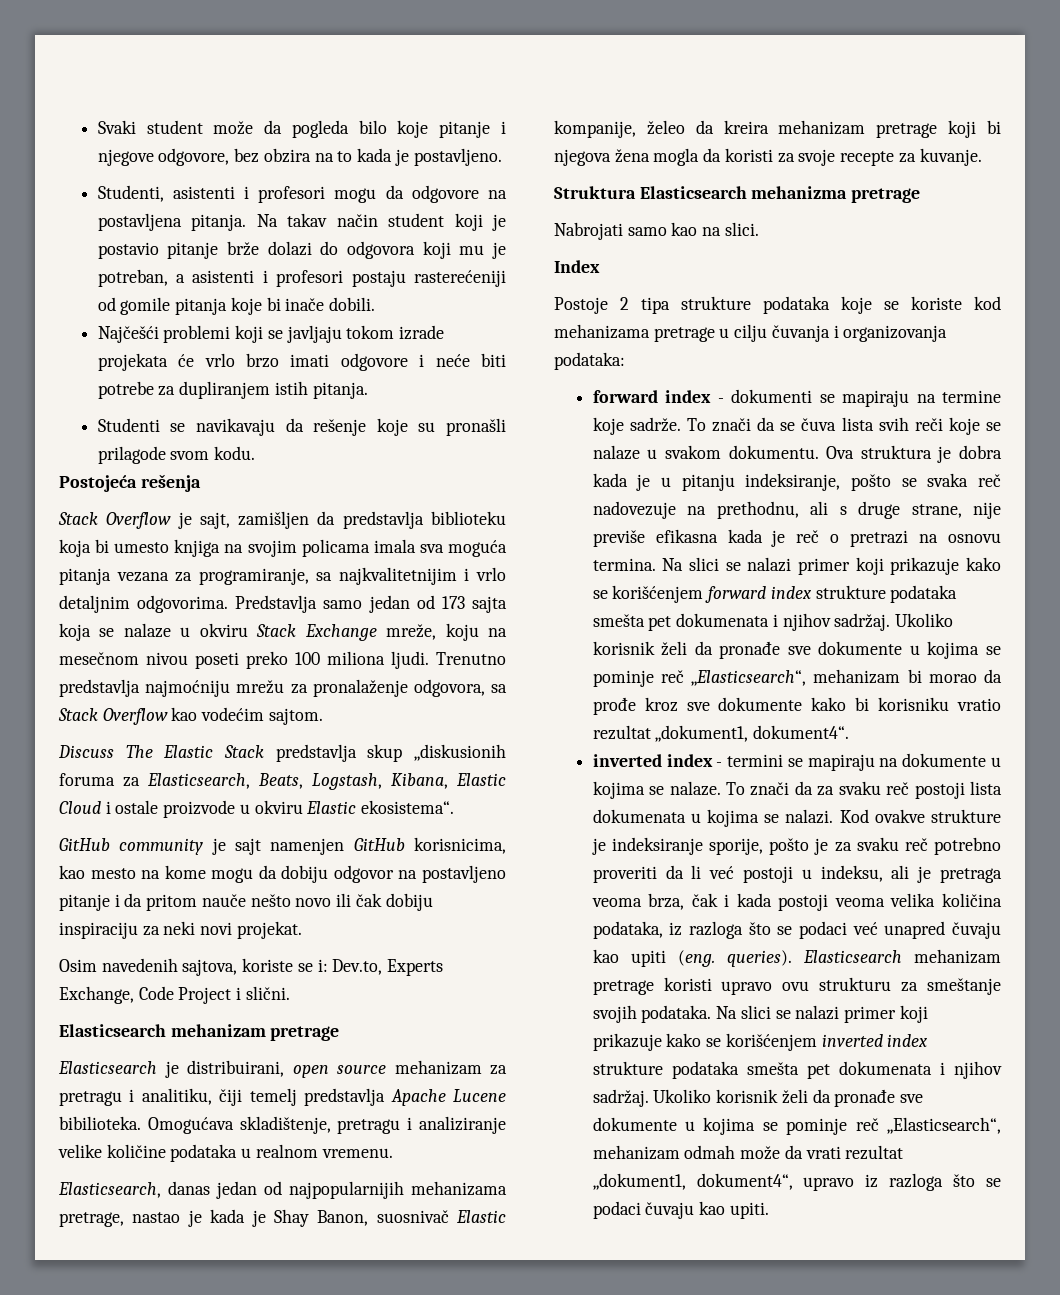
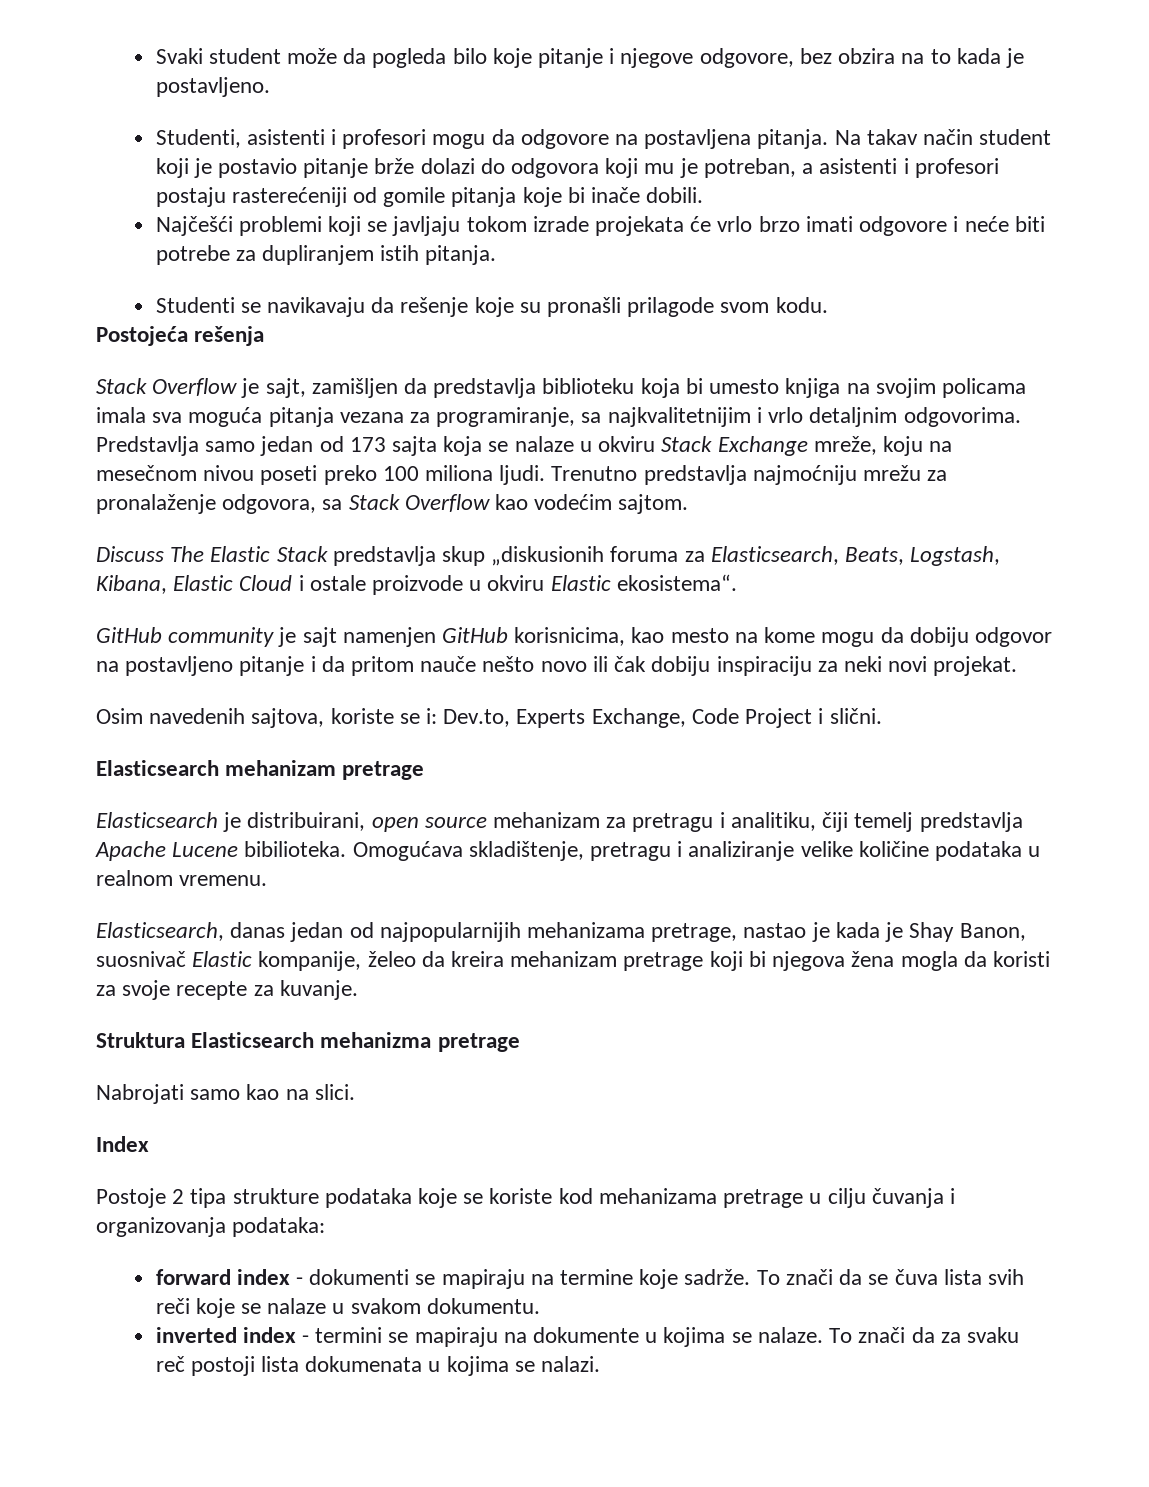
- Ova struktura je dobra kada je u pitanju indeksiranje, pošto se svaka reč nadovezuje na prethodnu, ali s druge strane, nije previše efikasna kada je reč o pretrazi na osnovu termina. Na slici se nalazi primer koji prikazuje kako se korišćenjem forward index strukture podataka smešta pet dokumenata i njihov sadržaj. Ukoliko korisnik želi da pronađe sve dokumente u kojima se pominje reč „Elasticsearch“, mehanizam bi morao da prođe kroz sve dokumente kako bi korisniku vratio rezultat „dokument1, dokument4“.
- Kod ovakve strukture je indeksiranje sporije, pošto je za svaku reč potrebno proveriti da li već postoji u indeksu, ali je pretraga veoma brza, čak i kada postoji veoma velika količina podataka, iz razloga što se podaci već unapred čuvaju kao upiti (eng. queries). Elasticsearch mehanizam pretrage koristi upravo ovu strukturu za smeštanje svojih podataka. Na slici se nalazi primer koji prikazuje kako se korišćenjem inverted index strukture podataka smešta pet dokumenata i njihov sadržaj. Ukoliko korisnik želi da pronađe sve dokumente u kojima se pominje reč „Elasticsearch“, mehanizam odmah može da vrati rezultat „dokument1, dokument4“, upravo iz razloga što se podaci čuvaju kao upiti.

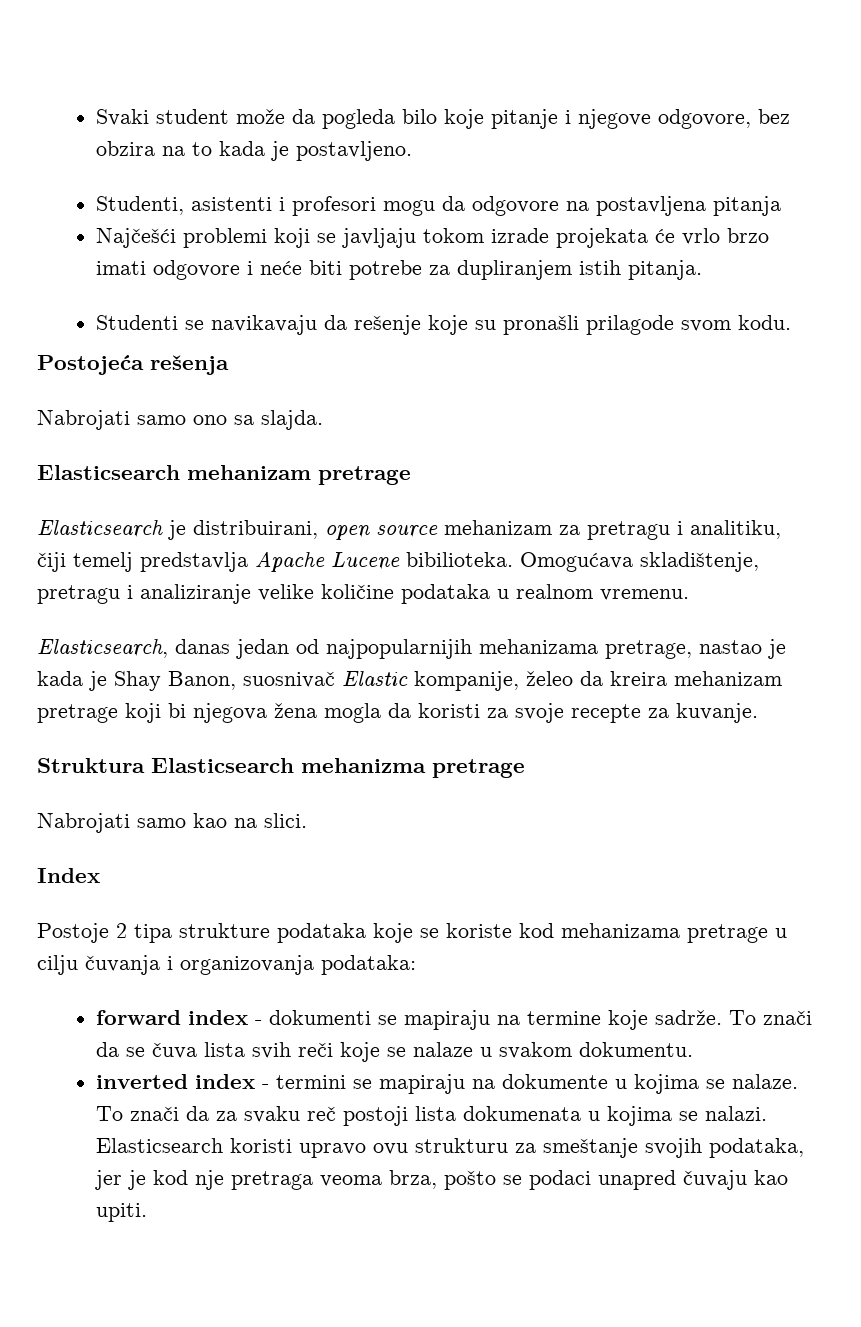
- Studenti, asistenti i profesori mogu da odgovore na postavljena pitanja. Na takav način student koji je postavio pitanje brže dolazi do odgovora koji mu je potreban, a asistenti i profesori postaju rasterećeniji od gomile pitanja koje bi inače dobili.
+ Studenti, asistenti i profesori mogu da odgovore na postavljena pitanja
- Stack Overflow je sajt, zamišljen da predstavlja biblioteku koja bi umesto knjiga na svojim policama imala sva moguća pitanja vezana za programiranje, sa najkvalitetnijim i vrlo detaljnim odgovorima. Predstavlja samo jedan od 173 sajta koja se nalaze u okviru Stack Exchange mreže, koju na mesečnom nivou poseti preko 100 miliona ljudi. Trenutno predstavlja najmoćniju mrežu za pronalaženje odgovora, sa Stack Overflow kao vodećim sajtom.
- Discuss The Elastic Stack predstavlja skup „diskusionih foruma za Elasticsearch, Beats, Logstash, Kibana, Elastic Cloud i ostale proizvode u okviru Elastic ekosistema“.
- GitHub community je sajt namenjen GitHub korisnicima, kao mesto na kome mogu da dobiju odgovor na postavljeno pitanje i da pritom nauče nešto novo ili čak dobiju inspiraciju za neki novi projekat.
- Osim navedenih sajtova, koriste se i: Dev.to, Experts Exchange, Code Project i slični.
+ Nabrojati samo ono sa slajda.
+ Elasticsearch koristi upravo ovu strukturu za smeštanje svojih podataka, jer je kod nje pretraga veoma brza, pošto se podaci unapred čuvaju kao upiti.

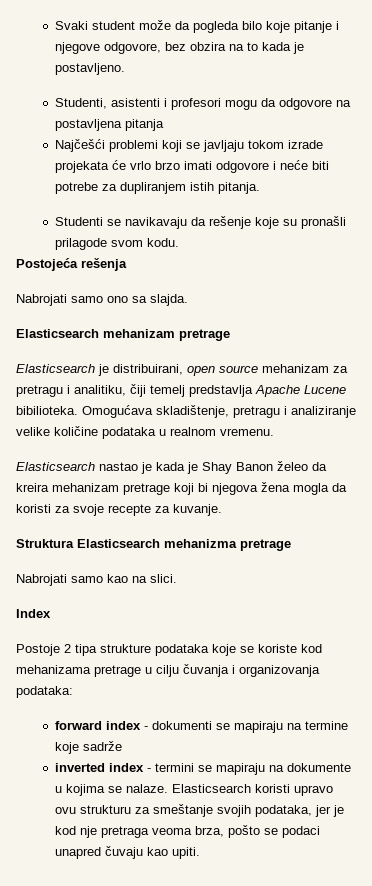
- Elasticsearch, danas jedan od najpopularnijih mehanizama pretrage, nastao je kada je Shay Banon, suosnivač Elastic kompanije, želeo da kreira mehanizam pretrage koji bi njegova žena mogla da koristi za svoje recepte za kuvanje.
+ Elasticsearch nastao je kada je Shay Banon želeo da kreira mehanizam pretrage koji bi njegova žena mogla da koristi za svoje recepte za kuvanje.
- forward index - dokumenti se mapiraju na termine koje sadrže. To znači da se čuva lista svih reči koje se nalaze u svakom dokumentu.
+ forward index - dokumenti se mapiraju na termine koje sadrže
- To znači da za svaku reč postoji lista dokumenata u kojima se nalazi.

